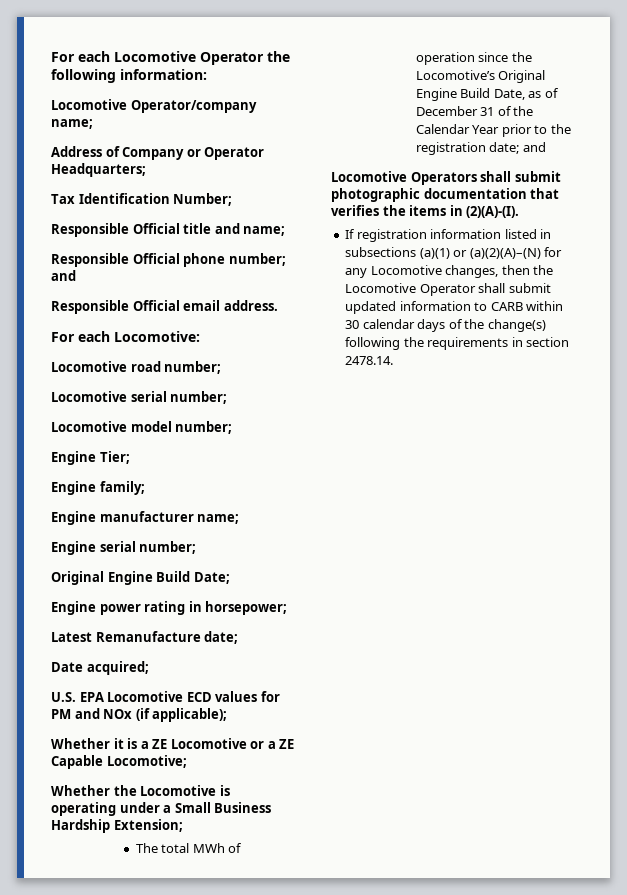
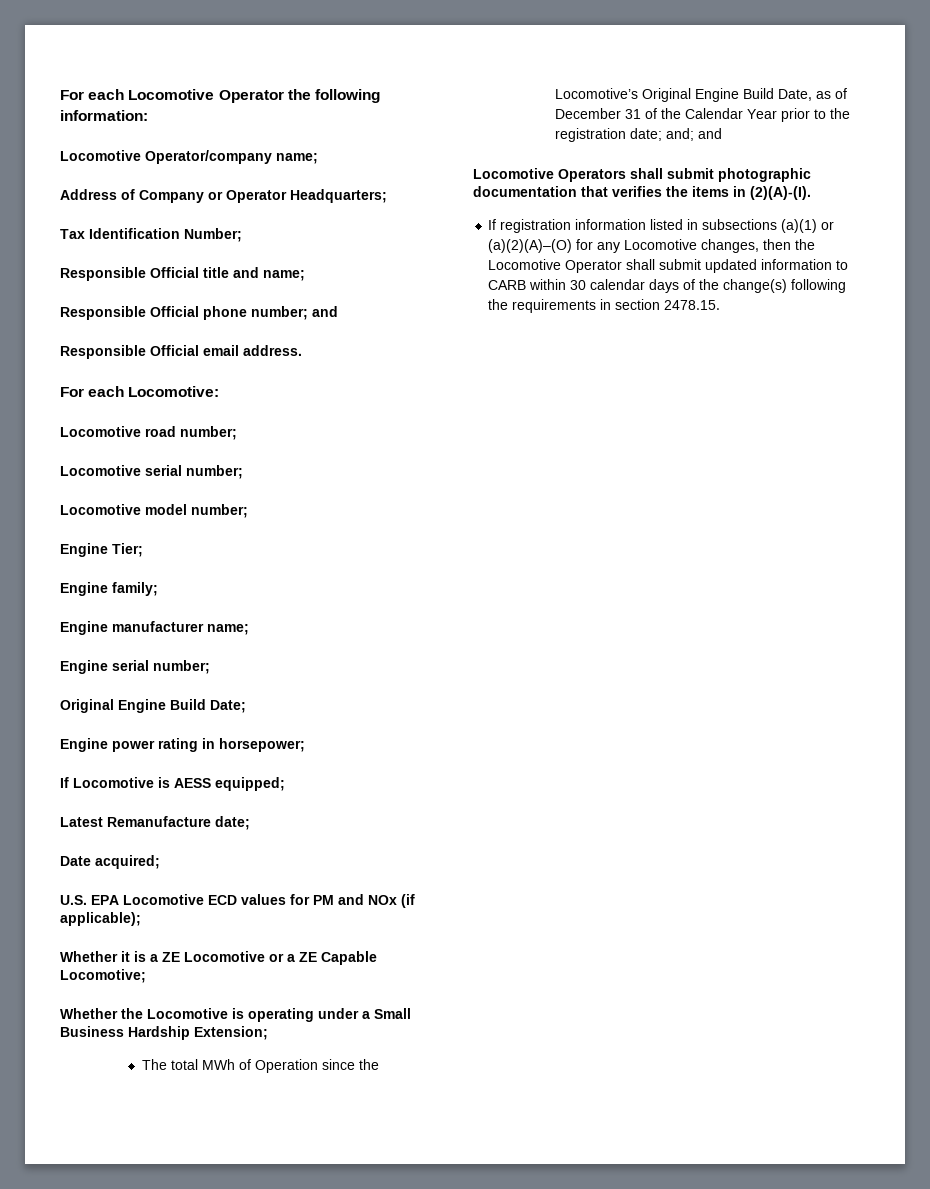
+ If Locomotive is AESS equipped;
- The total MWh of operation since the Locomotive’s Original Engine Build Date, as of December 31 of the Calendar Year prior to the registration date; and
+ The total MWh of Operation since the Locomotive’s Original Engine Build Date, as of December 31 of the Calendar Year prior to the registration date; and; and
- If registration information listed in subsections (a)(1) or (a)(2)(A)–(N) for any Locomotive changes, then the Locomotive Operator shall submit updated information to CARB within 30 calendar days of the change(s) following the requirements in section 2478.14.
+ If registration information listed in subsections (a)(1) or (a)(2)(A)–(O) for any Locomotive changes, then the Locomotive Operator shall submit updated information to CARB within 30 calendar days of the change(s) following the requirements in section 2478.15.

